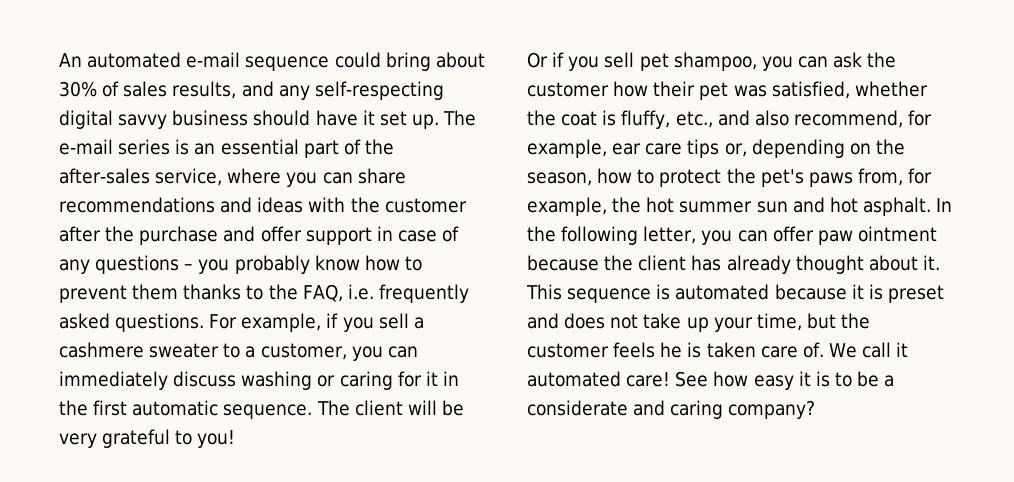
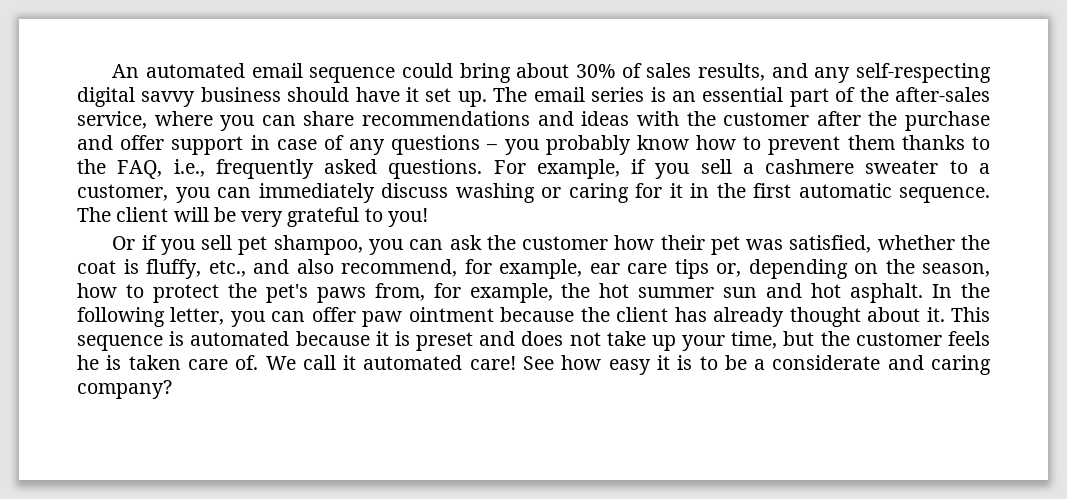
- An automated e-mail sequence could bring about 30% of sales results, and any self-respecting digital savvy business should have it set up.
+ An automated email sequence could bring about 30% of sales results, and any self-respecting digital savvy business should have it set up.
- The e-mail series is an essential part of the after-sales service, where you can share recommendations and ideas with the customer after the purchase and offer support in case of any questions – you probably know how to prevent them thanks to the FAQ, i.e. frequently asked questions.
+ The email series is an essential part of the after-sales service, where you can share recommendations and ideas with the customer after the purchase and offer support in case of any questions – you probably know how to prevent them thanks to the FAQ, i.e., frequently asked questions.

